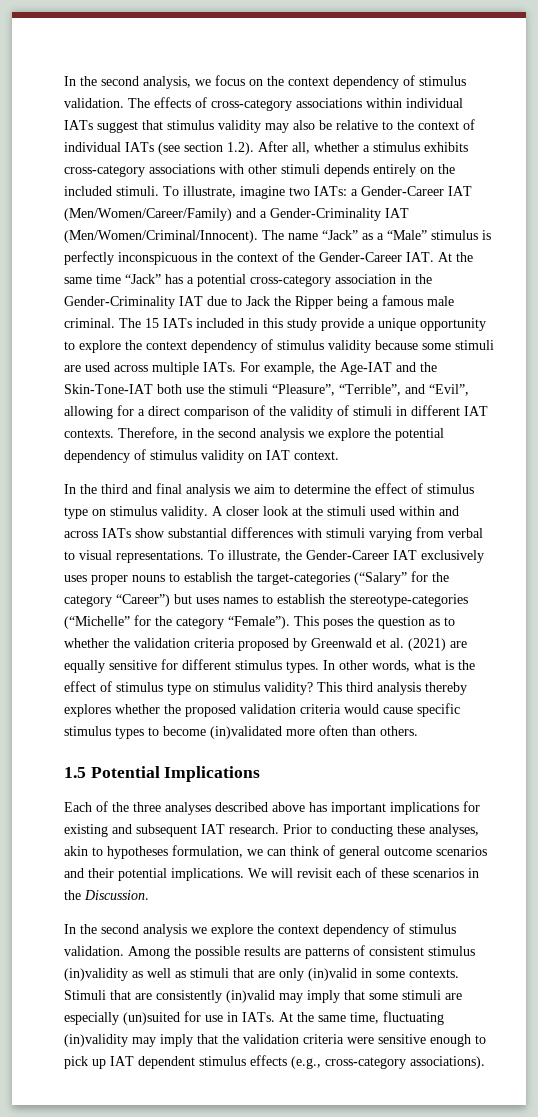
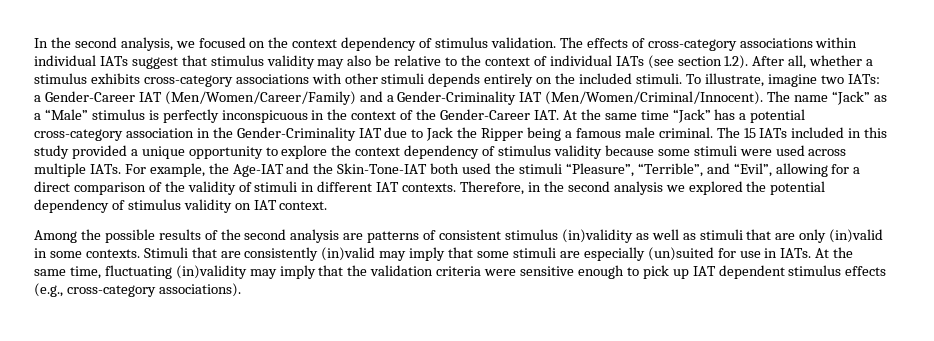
- In the second analysis, we focus on the context dependency of stimulus validation.
+ In the second analysis, we focused on the context dependency of stimulus validation.
- The 15 IATs included in this study provide a unique opportunity to explore the context dependency of stimulus validity because some stimuli are used across multiple IATs.
+ The 15 IATs included in this study provided a unique opportunity to explore the context dependency of stimulus validity because some stimuli were used across multiple IATs.
- For example, the Age-IAT and the Skin-Tone-IAT both use the stimuli “Pleasure”, “Terrible”, and “Evil”, allowing for a direct comparison of the validity of stimuli in different IAT contexts.
+ For example, the Age-IAT and the Skin-Tone-IAT both used the stimuli “Pleasure”, “Terrible”, and “Evil”, allowing for a direct comparison of the validity of stimuli in different IAT contexts.
- Therefore, in the second analysis we explore the potential dependency of stimulus validity on IAT context.
+ Therefore, in the second analysis we explored the potential dependency of stimulus validity on IAT context.
- In the third and final analysis we aim to determine the effect of stimulus type on stimulus validity. A closer look at the stimuli used within and across IATs show substantial differences with stimuli varying from verbal to visual representations. To illustrate, the Gender-Career IAT exclusively uses proper nouns to establish the target-categories (“Salary” for the category “Career”) but uses names to establish the stereotype-categories (“Michelle” for the category “Female”). This poses the question as to whether the validation criteria proposed by Greenwald et al. (2021) are equally sensitive for different stimulus types. In other words, what is the effect of stimulus type on stimulus validity? This third analysis thereby explores whether the proposed validation criteria would cause specific stimulus types to become (in)validated more often than others.
- 1.5 Potential Implications
- Each of the three analyses described above has important implications for existing and subsequent IAT research. Prior to conducting these analyses, akin to hypotheses formulation, we can think of general outcome scenarios and their potential implications. We will revisit each of these scenarios in the Discussion.
- In the second analysis we explore the context dependency of stimulus validation. Among the possible results are patterns of consistent stimulus (in)validity as well as stimuli that are only (in)valid in some contexts.
+ Among the possible results of the second analysis are patterns of consistent stimulus (in)validity as well as stimuli that are only (in)valid in some contexts.

